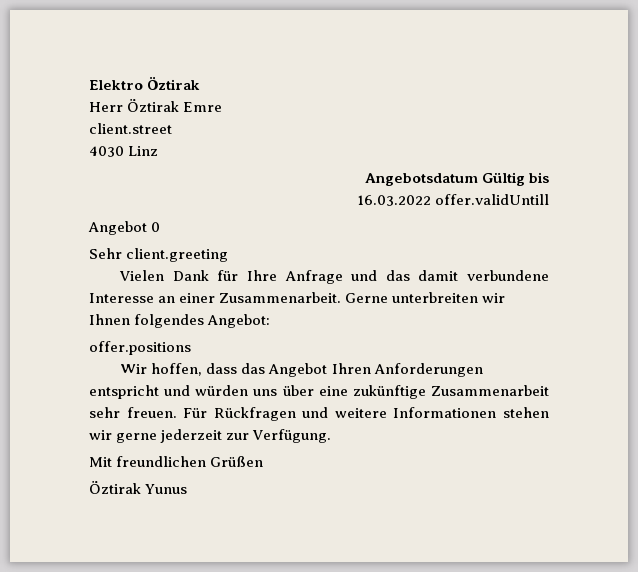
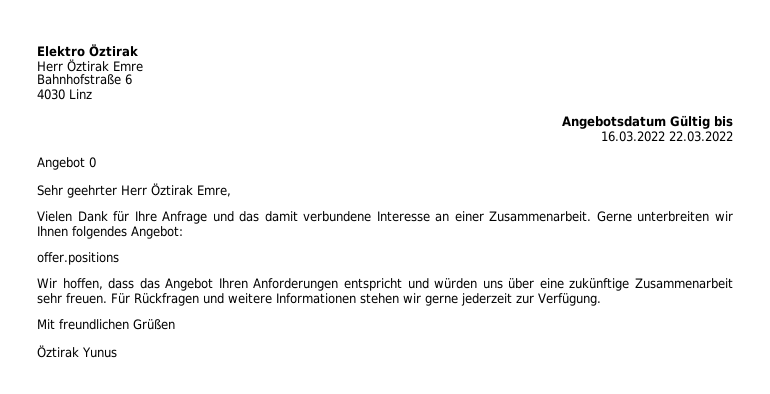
- client.street
+ Bahnhofstraße 6
- 16.03.2022 offer.validUntill
+ 16.03.2022 22.03.2022
- Sehr client.greeting
+ Sehr geehrter Herr Öztirak Emre,

